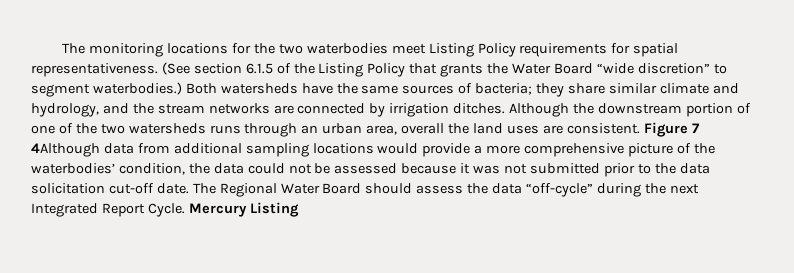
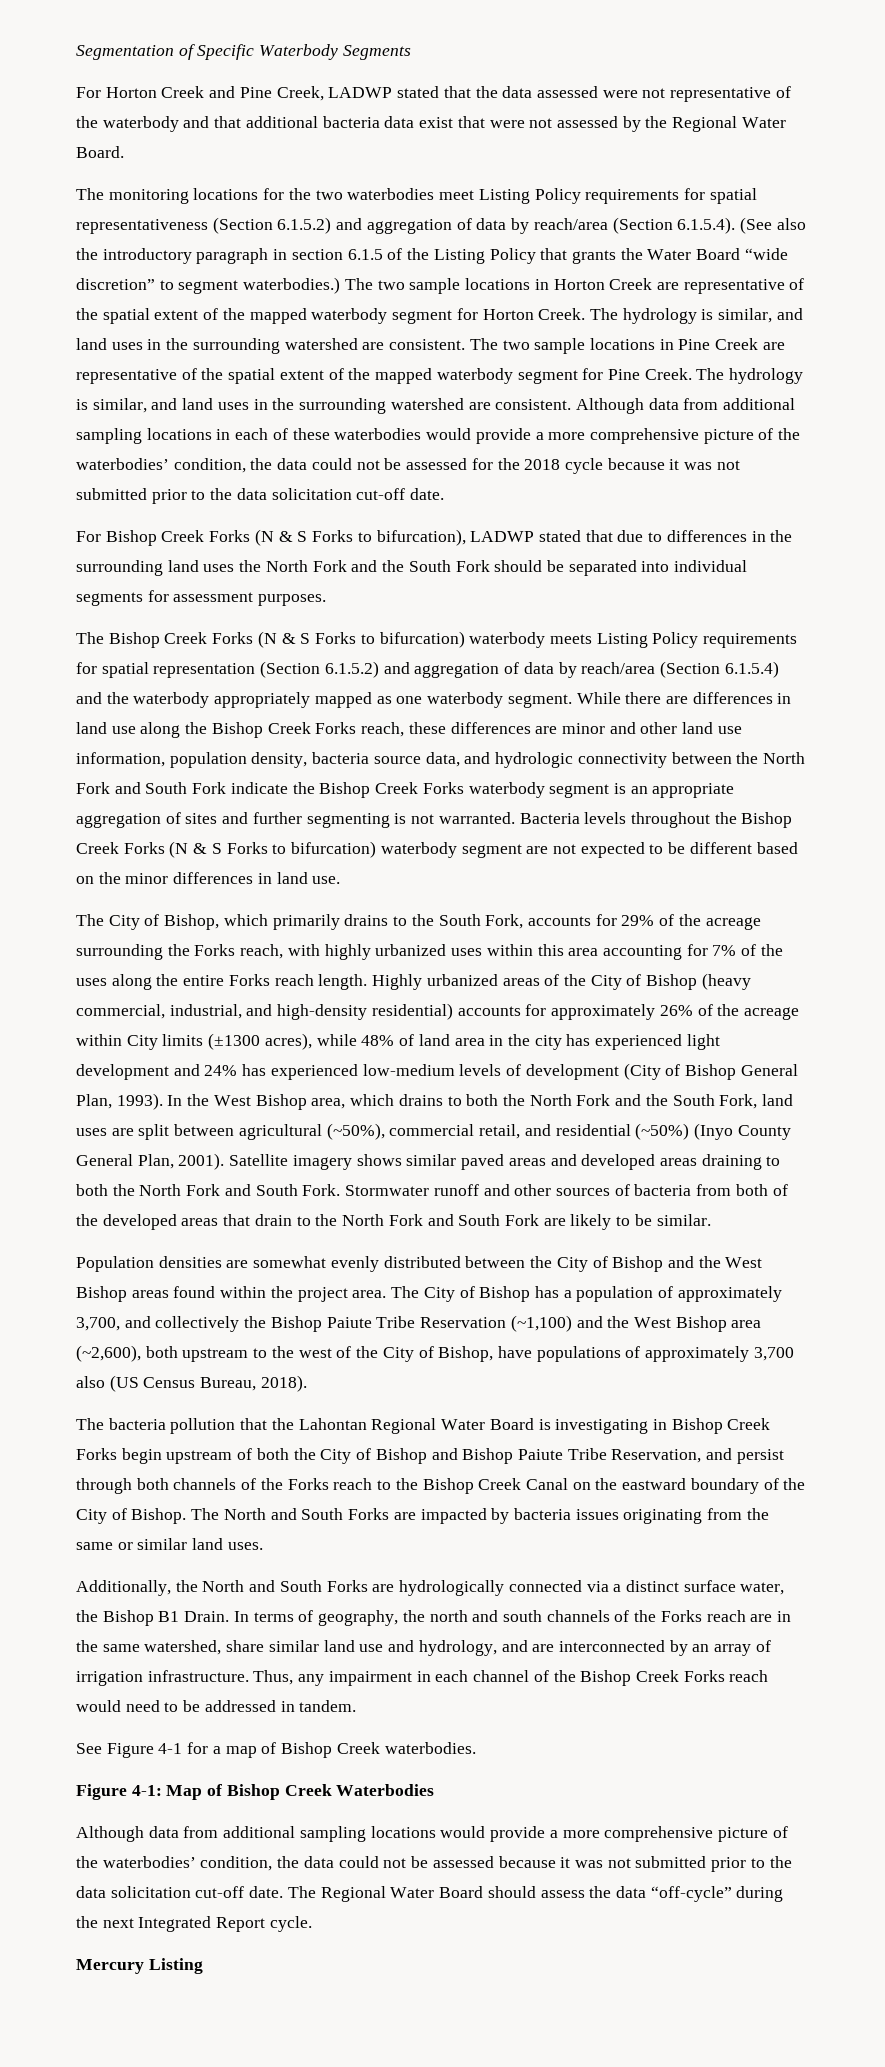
+ Segmentation of Specific Waterbody Segments
+ For Horton Creek and Pine Creek, LADWP stated that the data assessed were not representative of the waterbody and that additional bacteria data exist that were not assessed by the Regional Water Board.
- The monitoring locations for the two waterbodies meet Listing Policy requirements for spatial representativeness. (See section 6.1.5 of the Listing Policy that grants the Water Board “wide discretion” to segment waterbodies.)
+ The monitoring locations for the two waterbodies meet Listing Policy requirements for spatial representativeness (Section 6.1.5.2) and aggregation of data by reach/area (Section 6.1.5.4). (See also the introductory paragraph in section 6.1.5 of the Listing Policy that grants the Water Board “wide discretion” to segment waterbodies.)
- Both watersheds have the same sources of bacteria; they share similar climate and hydrology, and the stream networks are connected by irrigation ditches. Although the downstream portion of one of the two watersheds runs through an urban area, overall the land uses are consistent. Figure 7 4Although data from additional sampling locations would provide a more comprehensive picture of the waterbodies’ condition, the data could not be assessed because it was not submitted prior to the data solicitation cut-off date.
+ The two sample locations in Horton Creek are representative of the spatial extent of the mapped waterbody segment for Horton Creek. The hydrology is similar, and land uses in the surrounding watershed are consistent. The two sample locations in Pine Creek are representative of the spatial extent of the mapped waterbody segment for Pine Creek. The hydrology is similar, and land uses in the surrounding watershed are consistent. Although data from additional sampling locations in each of these waterbodies would provide a more comprehensive picture of the waterbodies’ condition, the data could not be assessed for the 2018 cycle because it was not submitted prior to the data solicitation cut-off date.
+ For Bishop Creek Forks (N & S Forks to bifurcation), LADWP stated that due to differences in the surrounding land uses the North Fork and the South Fork should be separated into individual segments for assessment purposes.
+ The Bishop Creek Forks (N & S Forks to bifurcation) waterbody meets Listing Policy requirements for spatial representation (Section 6.1.5.2) and aggregation of data by reach/area (Section 6.1.5.4) and the waterbody appropriately mapped as one waterbody segment. While there are differences in land use along the Bishop Creek Forks reach, these differences are minor and other land use information, population density, bacteria source data, and hydrologic connectivity between the North Fork and South Fork indicate the Bishop Creek Forks waterbody segment is an appropriate aggregation of sites and further segmenting is not warranted. Bacteria levels throughout the Bishop Creek Forks (N & S Forks to bifurcation) waterbody segment are not expected to be different based on the minor differences in land use.
+ The City of Bishop, which primarily drains to the South Fork, accounts for 29% of the acreage surrounding the Forks reach, with highly urbanized uses within this area accounting for 7% of the uses along the entire Forks reach length. Highly urbanized areas of the City of Bishop (heavy commercial, industrial, and high-density residential) accounts for approximately 26% of the acreage within City limits (±1300 acres), while 48% of land area in the city has experienced light development and 24% has experienced low-medium levels of development (City of Bishop General Plan, 1993). In the West Bishop area, which drains to both the North Fork and the South Fork, land uses are split between agricultural (~50%), commercial retail, and residential (~50%) (Inyo County General Plan, 2001). Satellite imagery shows similar paved areas and developed areas draining to both the North Fork and South Fork. Stormwater runoff and other sources of bacteria from both of the developed areas that drain to the North Fork and South Fork are likely to be similar.
+ Population densities are somewhat evenly distributed between the City of Bishop and the West Bishop areas found within the project area. The City of Bishop has a population of approximately 3,700, and collectively the Bishop Paiute Tribe Reservation (~1,100) and the West Bishop area (~2,600), both upstream to the west of the City of Bishop, have populations of approximately 3,700 also (US Census Bureau, 2018).
+ The bacteria pollution that the Lahontan Regional Water Board is investigating in Bishop Creek Forks begin upstream of both the City of Bishop and Bishop Paiute Tribe Reservation, and persist through both channels of the Forks reach to the Bishop Creek Canal on the eastward boundary of the City of Bishop. The North and South Forks are impacted by bacteria issues originating from the same or similar land uses.
+ Additionally, the North and South Forks are hydrologically connected via a distinct surface water, the Bishop B1 Drain. In terms of geography, the north and south channels of the Forks reach are in the same watershed, share similar land use and hydrology, and are interconnected by an array of irrigation infrastructure. Thus, any impairment in each channel of the Bishop Creek Forks reach would need to be addressed in tandem.
+ See Figure 4-1 for a map of Bishop Creek waterbodies.
+ Figure 4-1: Map of Bishop Creek Waterbodies
+ Although data from additional sampling locations would provide a more comprehensive picture of the waterbodies’ condition, the data could not be assessed because it was not submitted prior to the data solicitation cut-off date.
- The Regional Water Board should assess the data “off-cycle” during the next Integrated Report Cycle. Mercury Listing
+ The Regional Water Board should assess the data “off-cycle” during the next Integrated Report cycle.
+ Mercury Listing

